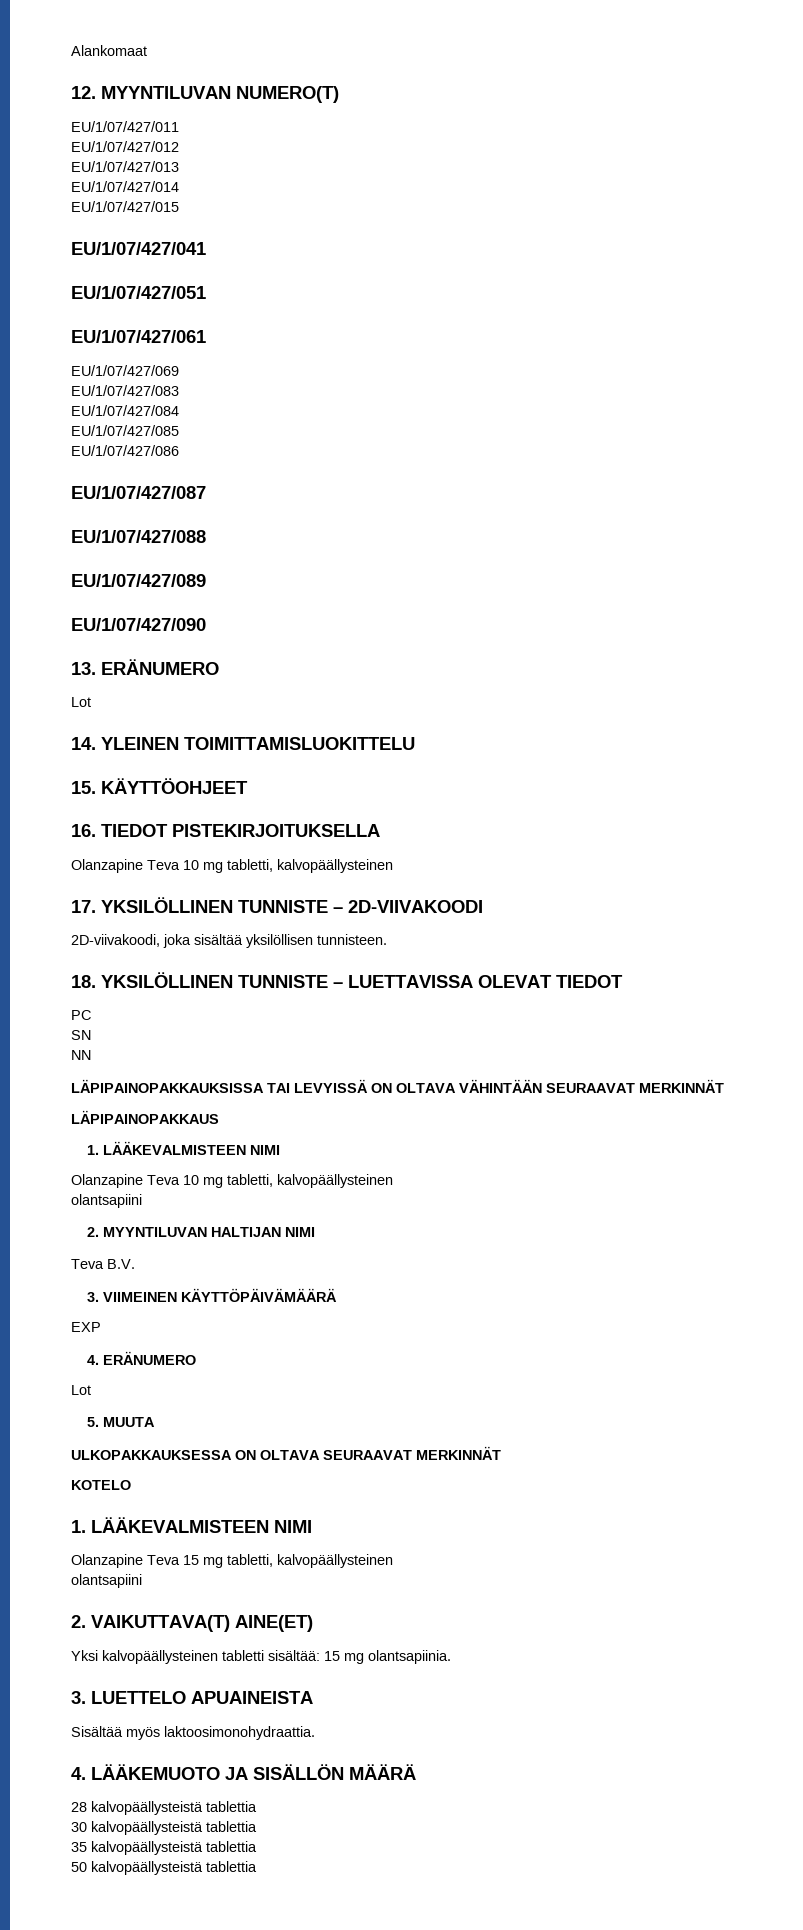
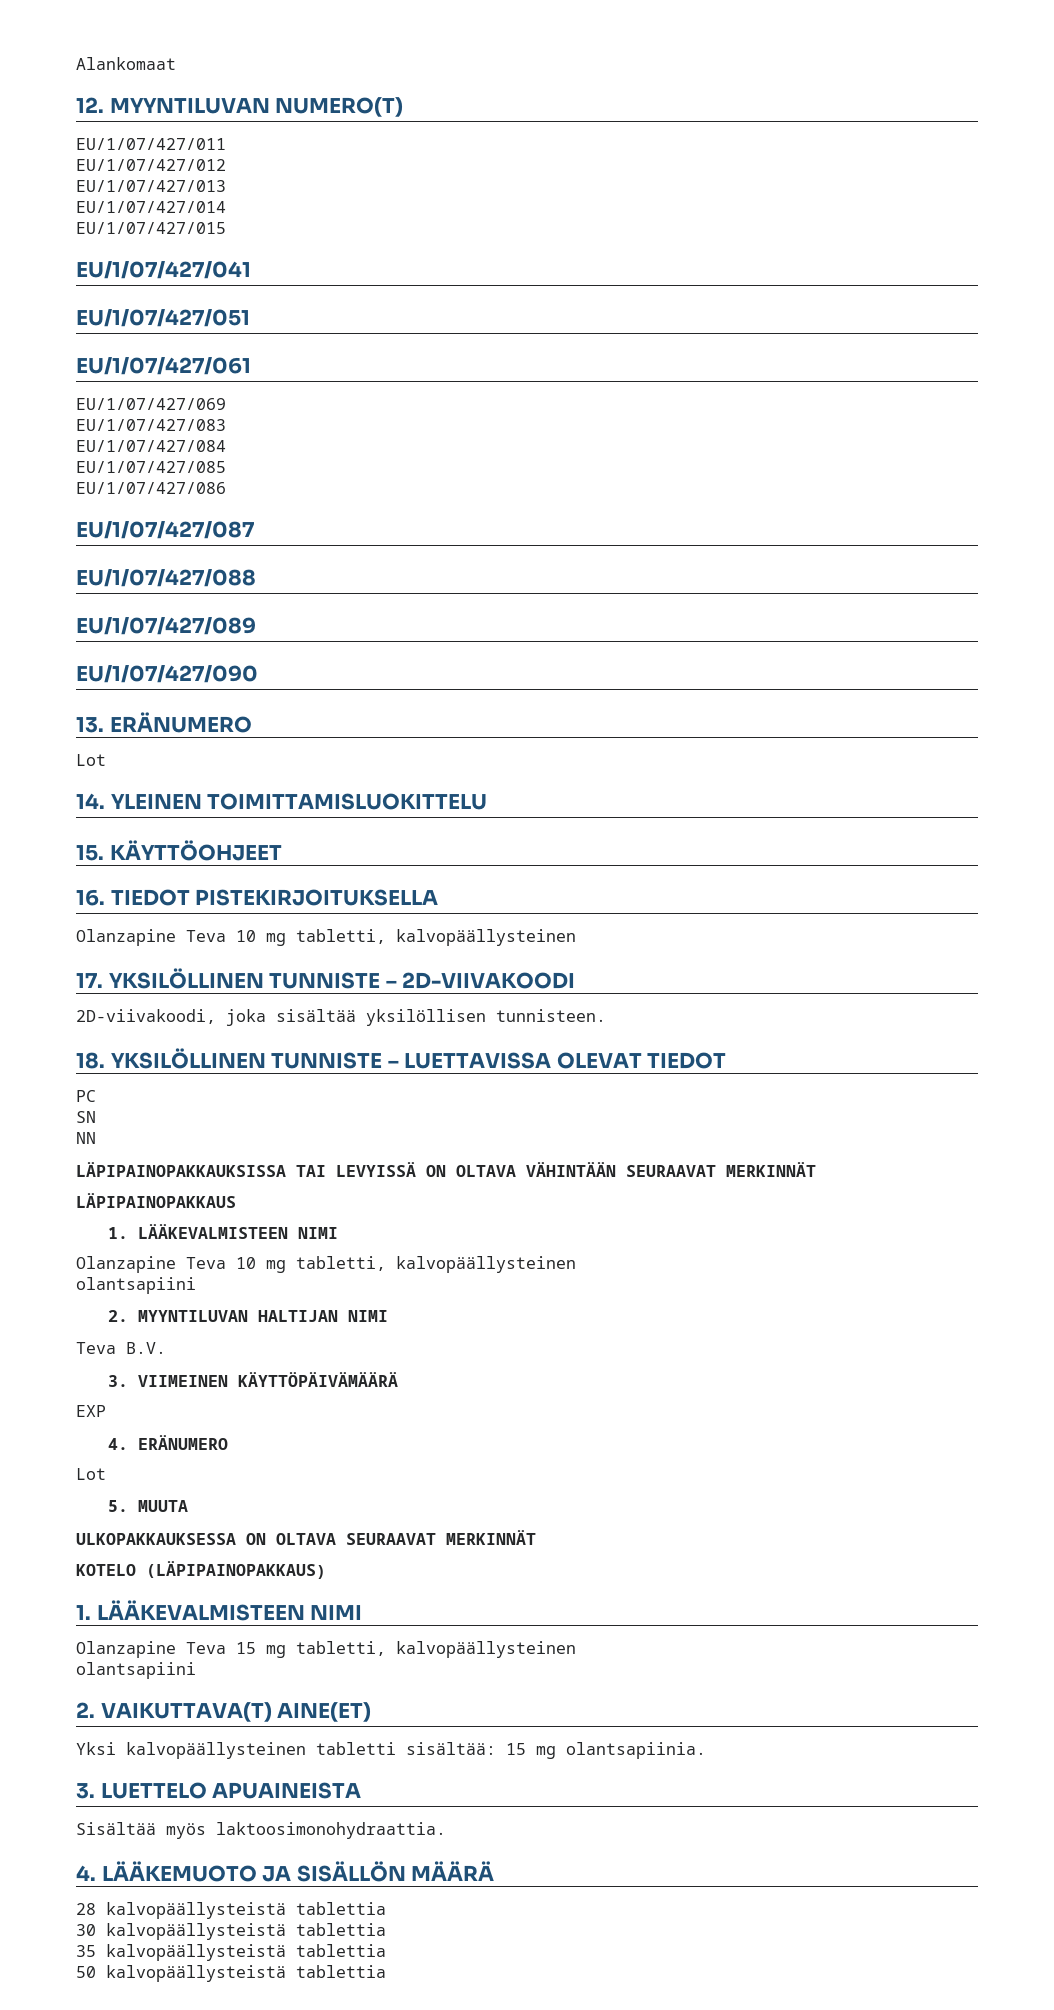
- KOTELO
+ KOTELO (LÄPIPAINOPAKKAUS)

